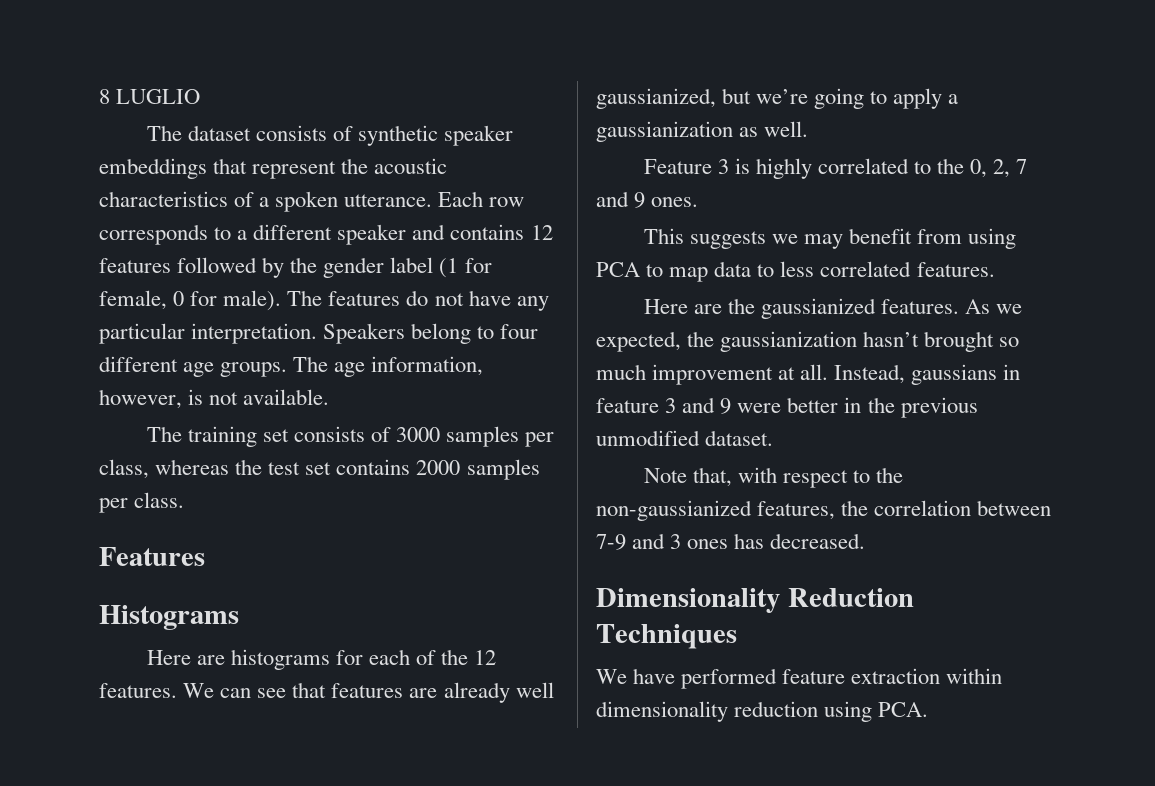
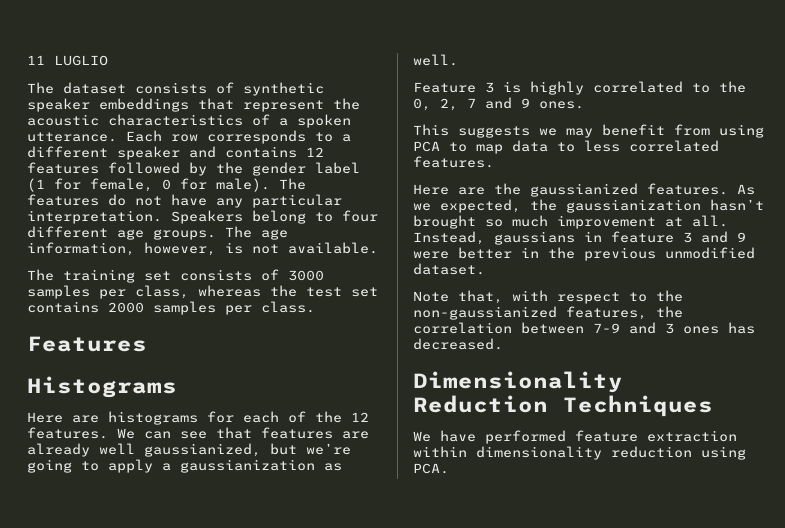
- 8 LUGLIO
+ 11 LUGLIO

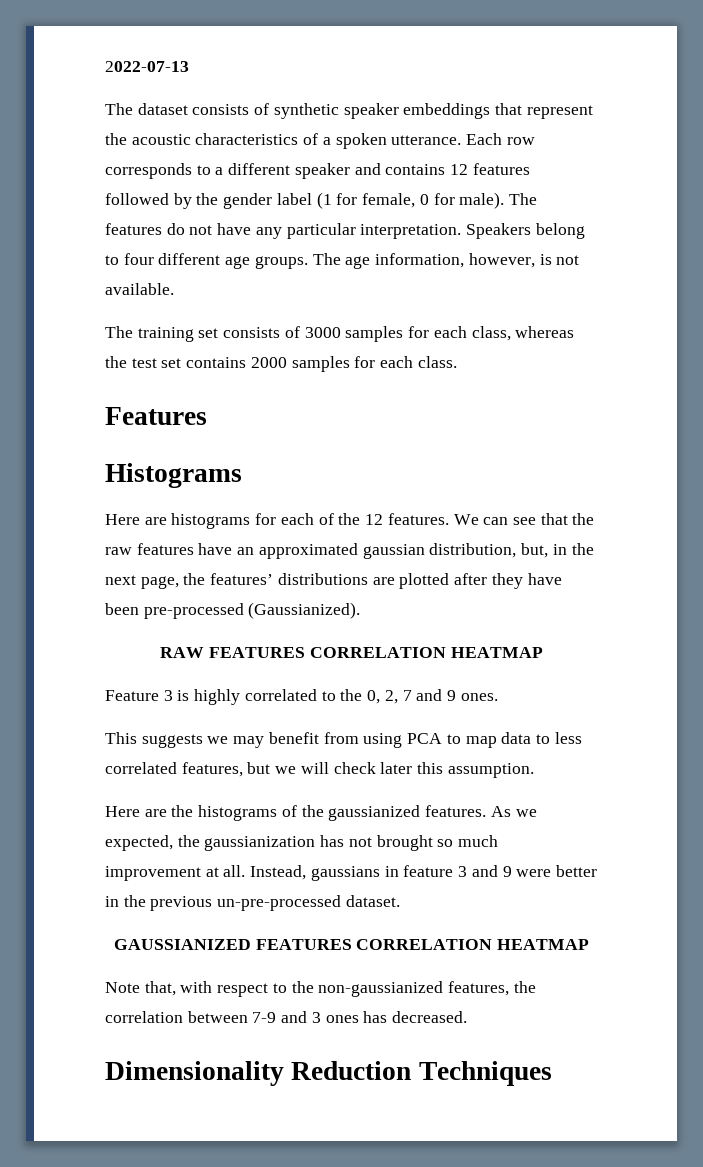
- 11 LUGLIO
+ 2022-07-13
- The training set consists of 3000 samples per class, whereas the test set contains 2000 samples per class.
+ The training set consists of 3000 samples for each class, whereas the test set contains 2000 samples for each class.
- We can see that features are already well gaussianized, but we’re going to apply a gaussianization as well.
+ We can see that the raw features have an approximated gaussian distribution, but, in the next page, the features’ distributions are plotted after they have been pre-processed (Gaussianized).
+ RAW FEATURES CORRELATION HEATMAP
- This suggests we may benefit from using PCA to map data to less correlated features.
+ This suggests we may benefit from using PCA to map data to less correlated features, but we will check later this assumption.
- Here are the gaussianized features.
+ Here are the histograms of the gaussianized features.
- As we expected, the gaussianization hasn’t brought so much improvement at all.
+ As we expected, the gaussianization has not brought so much improvement at all.
- Instead, gaussians in feature 3 and 9 were better in the previous unmodified dataset.
+ Instead, gaussians in feature 3 and 9 were better in the previous un-pre-processed dataset.
+ GAUSSIANIZED FEATURES CORRELATION HEATMAP
- We have performed feature extraction within dimensionality reduction using PCA.

